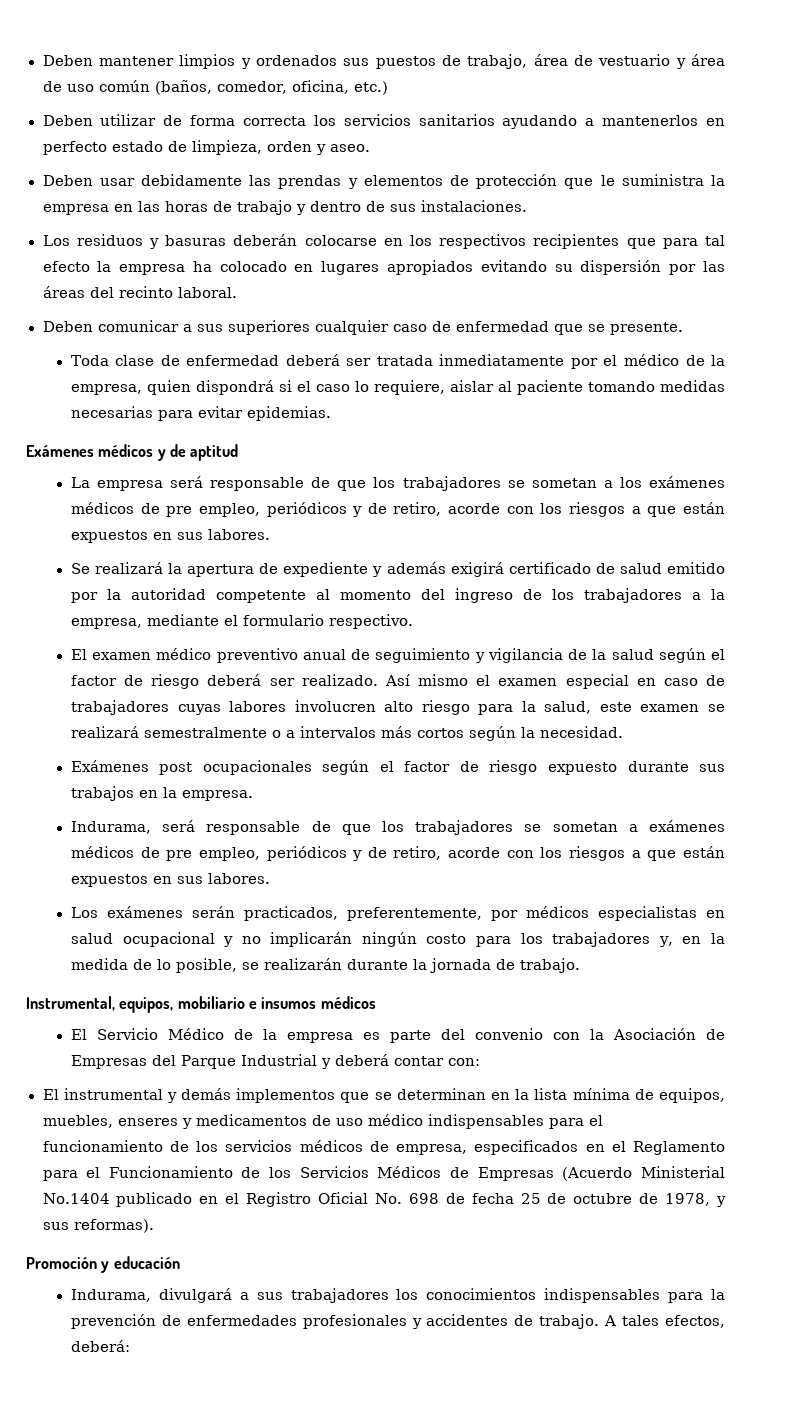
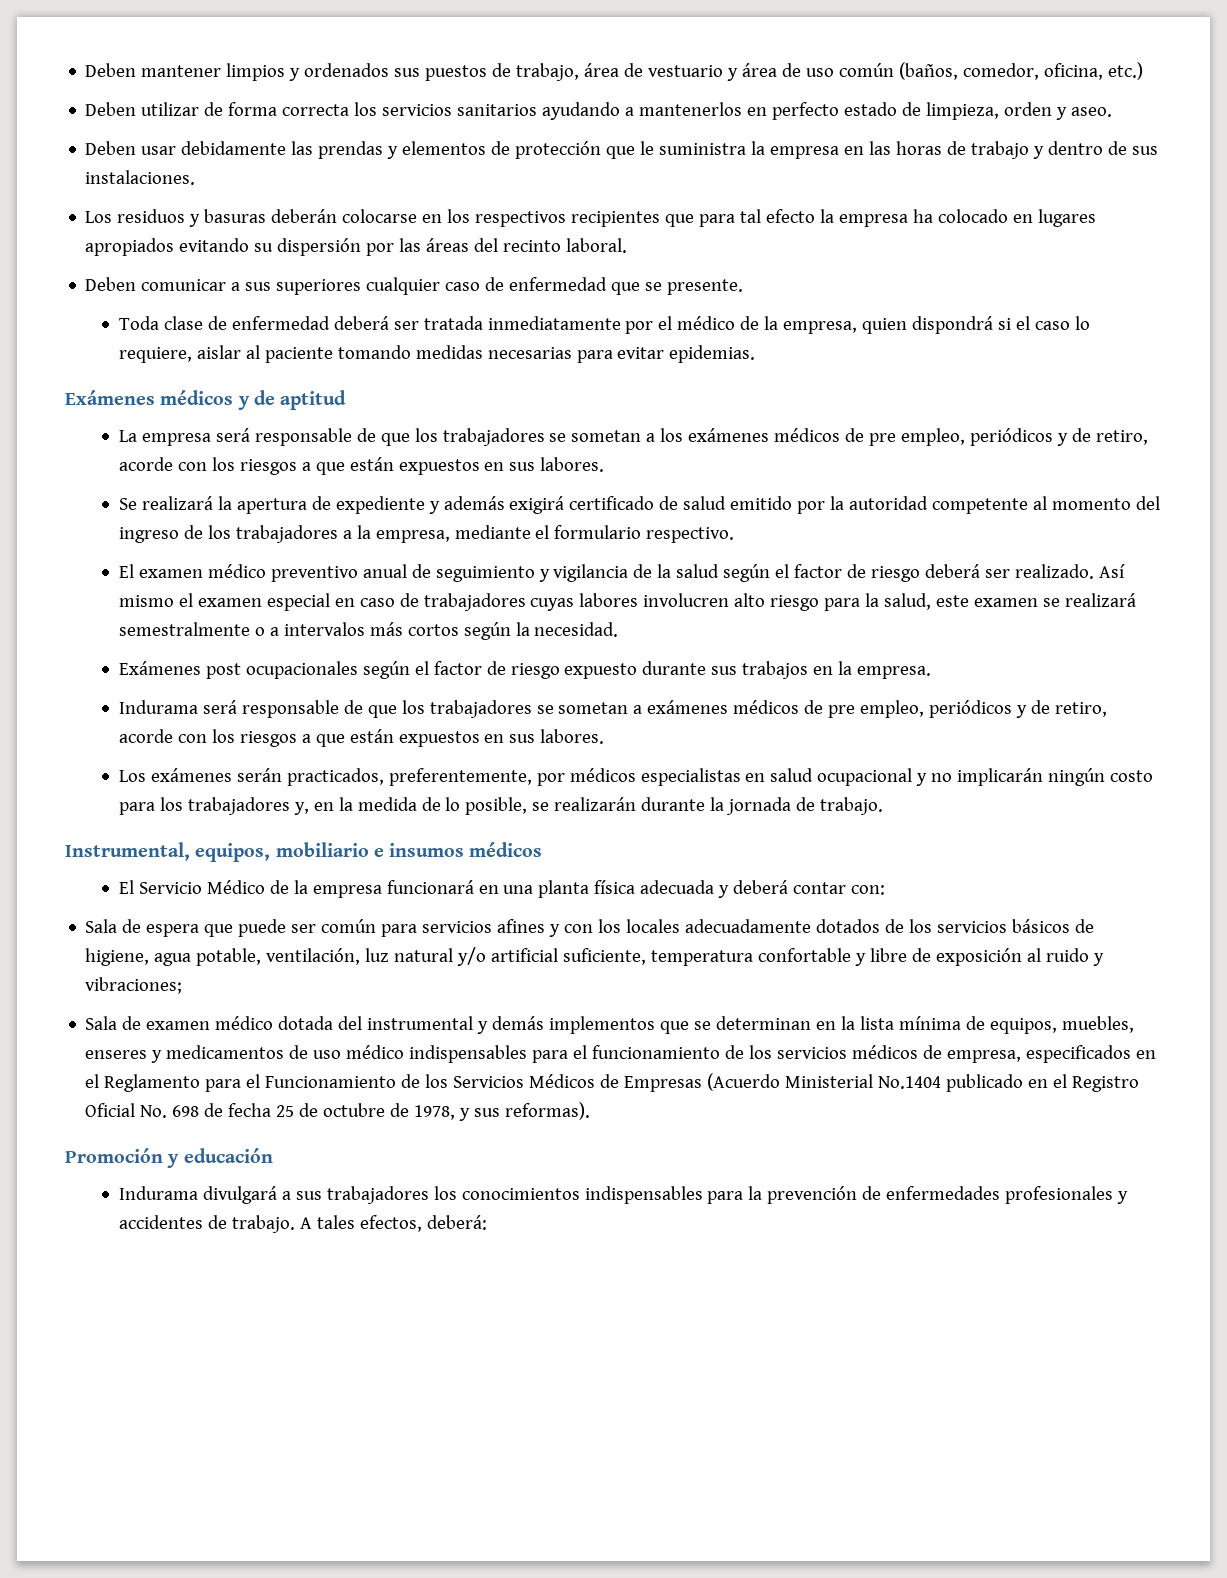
- Indurama, será responsable de que los trabajadores se sometan a exámenes médicos de pre empleo, periódicos y de retiro, acorde con los riesgos a que están expuestos en sus labores.
+ Indurama será responsable de que los trabajadores se sometan a exámenes médicos de pre empleo, periódicos y de retiro, acorde con los riesgos a que están expuestos en sus labores.
- El Servicio Médico de la empresa es parte del convenio con la Asociación de Empresas del Parque Industrial y deberá contar con:
- El instrumental y demás implementos que se determinan en la lista mínima de equipos, muebles, enseres y medicamentos de uso médico indispensables para el funcionamiento de los servicios médicos de empresa, especificados en el Reglamento para el Funcionamiento de los Servicios Médicos de Empresas (Acuerdo Ministerial No.1404 publicado en el Registro Oficial No. 698 de fecha 25 de octubre de 1978, y sus reformas).
+ El Servicio Médico de la empresa funcionará en una planta física adecuada y deberá contar con:
+ Sala de espera que puede ser común para servicios afines y con los locales adecuadamente dotados de los servicios básicos de higiene, agua potable, ventilación, luz natural y/o artificial suficiente, temperatura confortable y libre de exposición al ruido y vibraciones;
+ Sala de examen médico dotada del instrumental y demás implementos que se determinan en la lista mínima de equipos, muebles, enseres y medicamentos de uso médico indispensables para el funcionamiento de los servicios médicos de empresa, especificados en el Reglamento para el Funcionamiento de los Servicios Médicos de Empresas (Acuerdo Ministerial No.1404 publicado en el Registro Oficial No. 698 de fecha 25 de octubre de 1978, y sus reformas).
- Indurama, divulgará a sus trabajadores los conocimientos indispensables para la prevención de enfermedades profesionales y accidentes de trabajo.
+ Indurama divulgará a sus trabajadores los conocimientos indispensables para la prevención de enfermedades profesionales y accidentes de trabajo.

